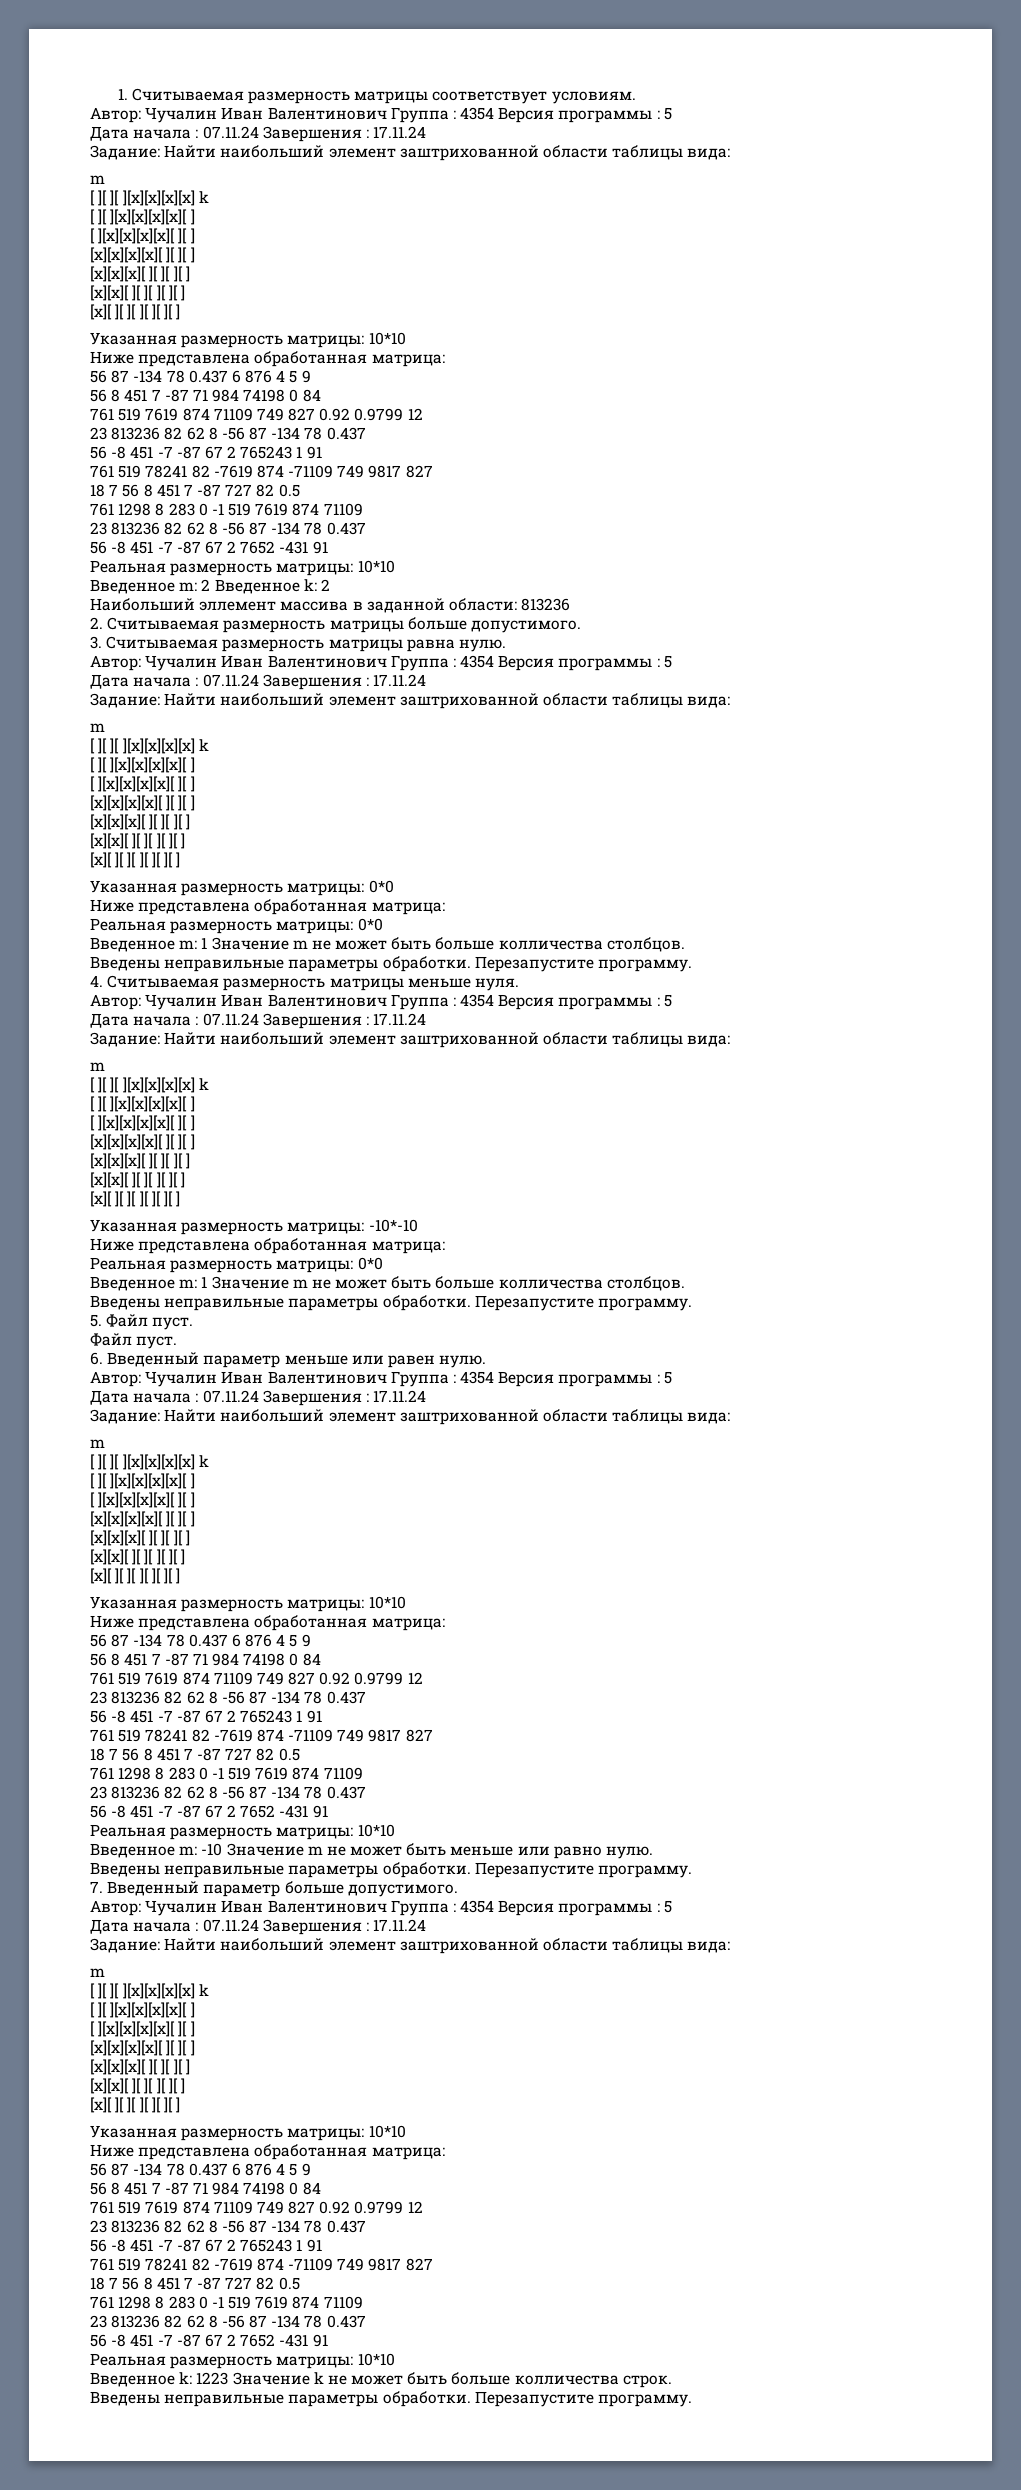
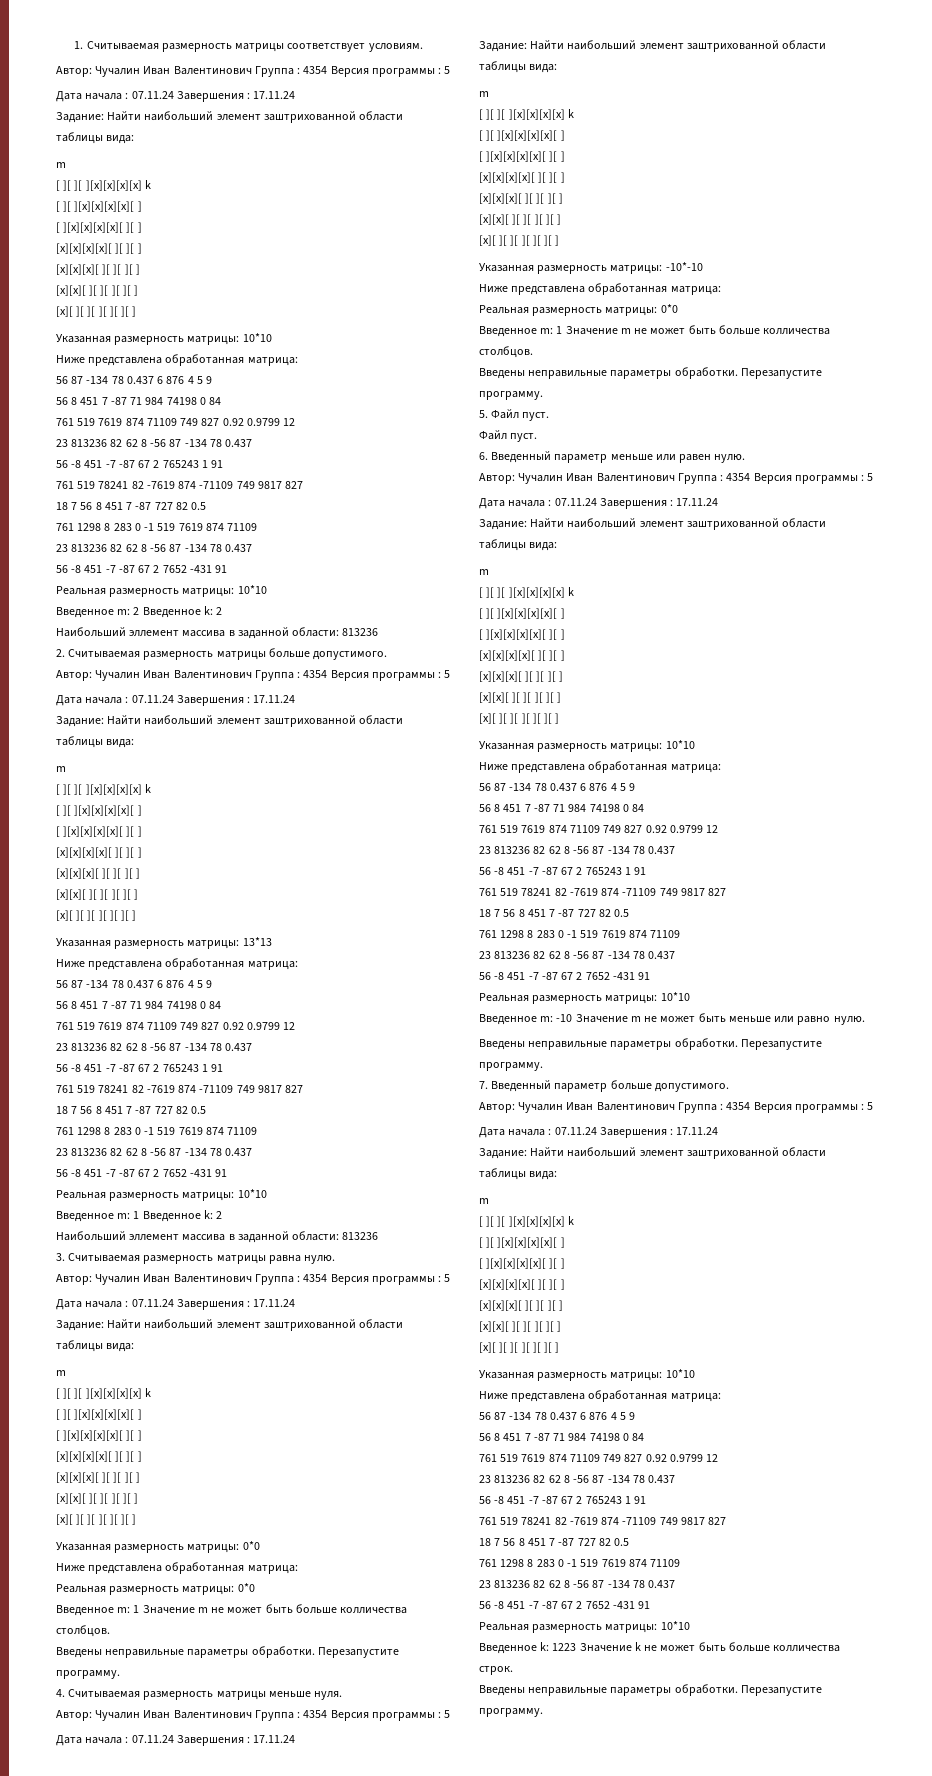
  2. Считываемая размерность матрицы больше допустимого.
+ Автор: Чучалин Иван Валентинович Группа : 4354 Версия программы : 5
+ Дата начала : 07.11.24 Завершения : 17.11.24
+ Задание: Найти наибольший элемент заштрихованной области таблицы вида:
+ m
+ [ ][ ][ ][x][x][x][x] k
+ [ ][ ][x][x][x][x][ ]
+ [ ][x][x][x][x][ ][ ]
+ [x][x][x][x][ ][ ][ ]
+ [x][x][x][ ][ ][ ][ ]
+ [x][x][ ][ ][ ][ ][ ]
+ [x][ ][ ][ ][ ][ ][ ]
+ Указанная размерность матрицы: 13*13
+ Ниже представлена обработанная матрица:
+ 56 87 -134 78 0.437 6 876 4 5 9
+ 56 8 451 7 -87 71 984 74198 0 84
+ 761 519 7619 874 71109 749 827 0.92 0.9799 12
+ 23 813236 82 62 8 -56 87 -134 78 0.437
+ 56 -8 451 -7 -87 67 2 765243 1 91
+ 761 519 78241 82 -7619 874 -71109 749 9817 827
+ 18 7 56 8 451 7 -87 727 82 0.5
+ 761 1298 8 283 0 -1 519 7619 874 71109
+ 23 813236 82 62 8 -56 87 -134 78 0.437
+ 56 -8 451 -7 -87 67 2 7652 -431 91
+ Реальная размерность матрицы: 10*10
+ Введенное m: 1 Введенное k: 2
+ Наибольший эллемент массива в заданной области: 813236

